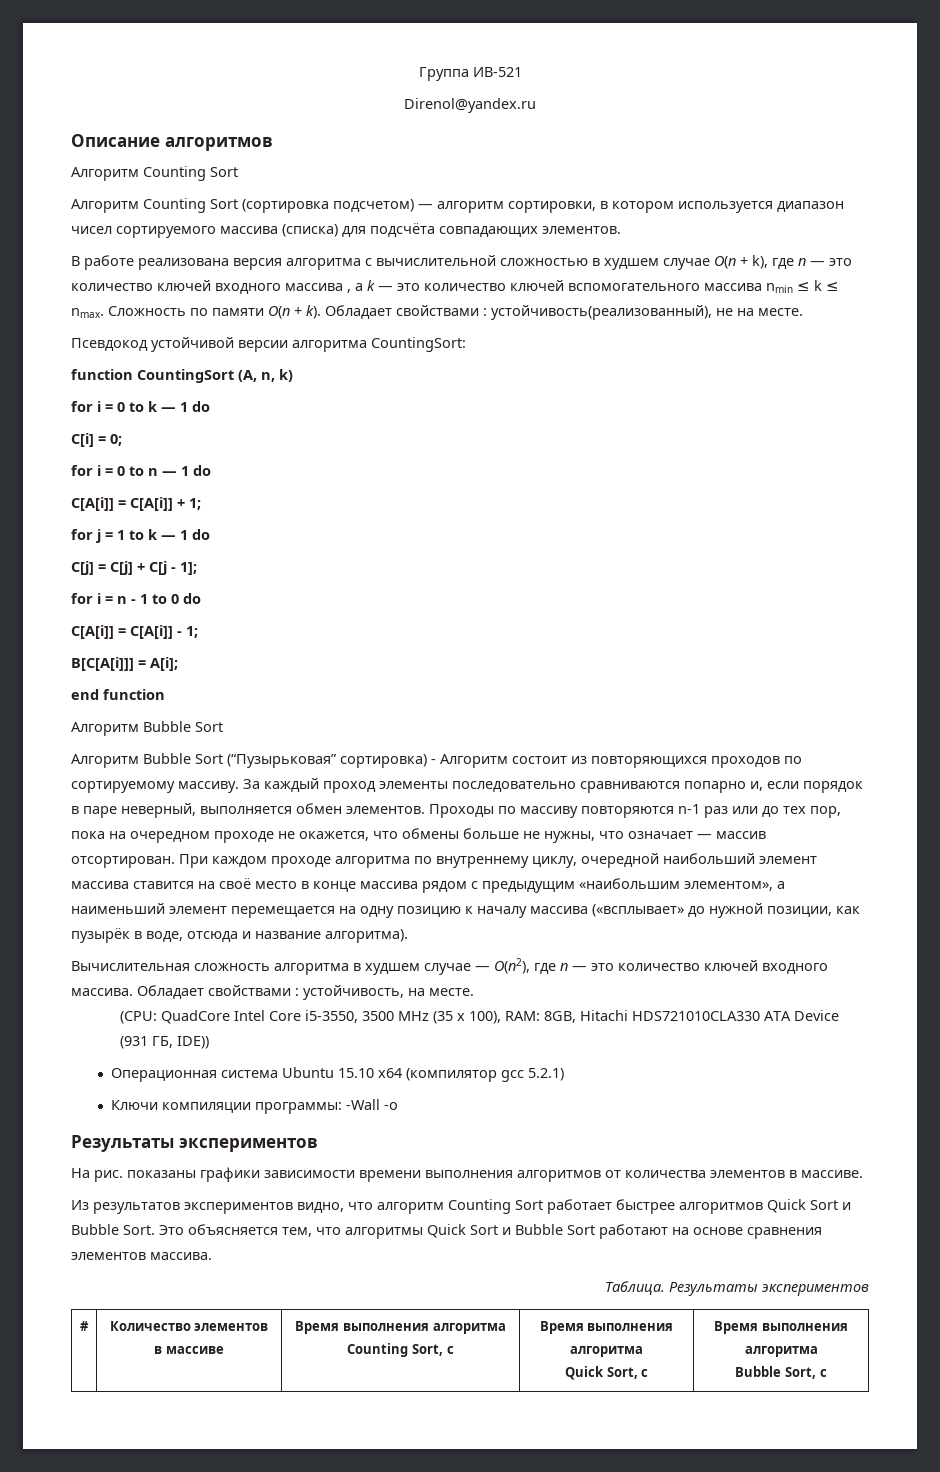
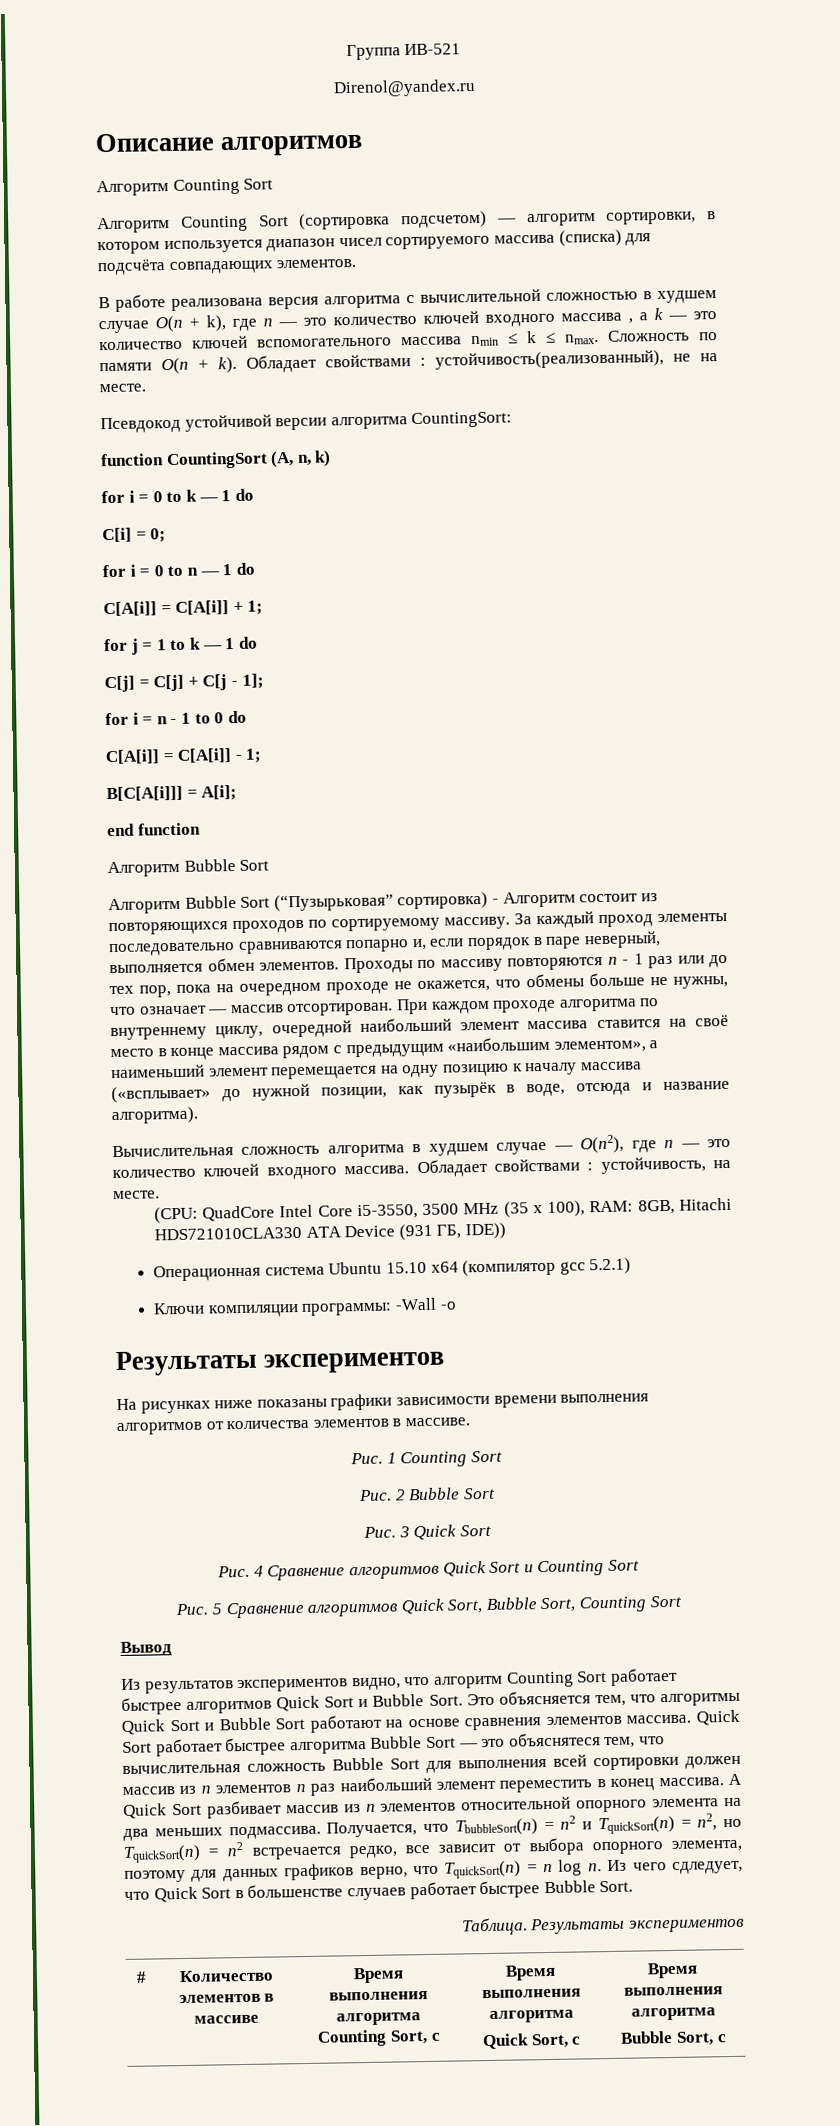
- Проходы по массиву повторяются n-1 раз или до тех пор, пока на очередном проходе не окажется, что обмены больше не нужны, что означает — массив отсортирован.
+ Проходы по массиву повторяются n - 1 раз или до тех пор, пока на очередном проходе не окажется, что обмены больше не нужны, что означает — массив отсортирован.
- На рис. показаны графики зависимости времени выполнения алгоритмов от количества элементов в массиве.
+ На рисунках ниже показаны графики зависимости времени выполнения алгоритмов от количества элементов в массиве.
+ Рис. 1 Counting Sort
+ Рис. 2 Bubble Sort
+ Рис. 3 Quick Sort
+ Рис. 4 Сравнение алгоритмов Quick Sort и Counting Sort
+ Рис. 5 Сравнение алгоритмов Quick Sort, Bubble Sort, Counting Sort
+ Вывод
+ Quick Sort работает быстрее алгоритма Bubble Sort — это объяснятеся тем, что вычислительная сложность Bubble Sort для выполнения всей сортировки должен массив из n элементов n раз наибольший элемент переместить в конец массива. А Quick Sort разбивает массив из n элементов относительной опорного элемента на два меньших подмассива. Получается, что TbubbleSort(n) = n2 и TquickSort(n) = n2, но TquickSort(n) = n2 встречается редко, все зависит от выбора опорного элемента, поэтому для данных графиков верно, что TquickSort(n) = n log n. Из чего сдледует, что Quick Sort в большенстве случаев работает быстрее Bubble Sort.

